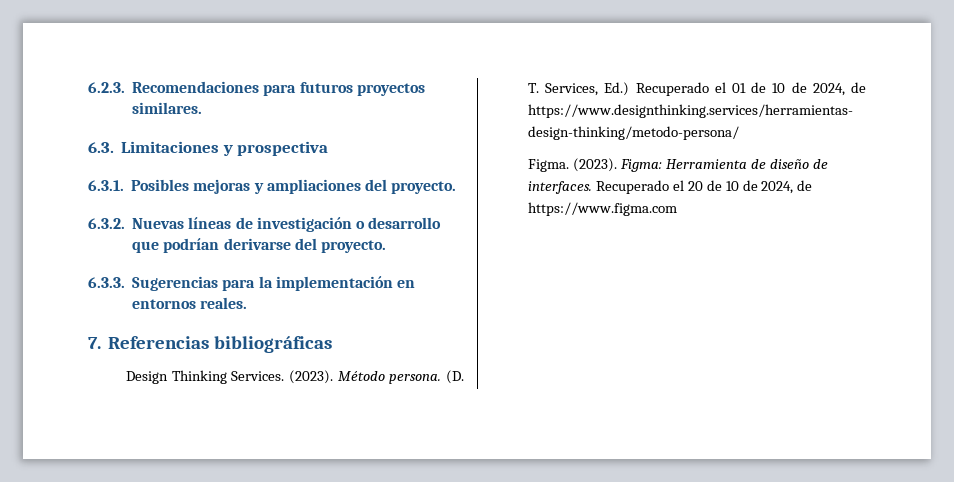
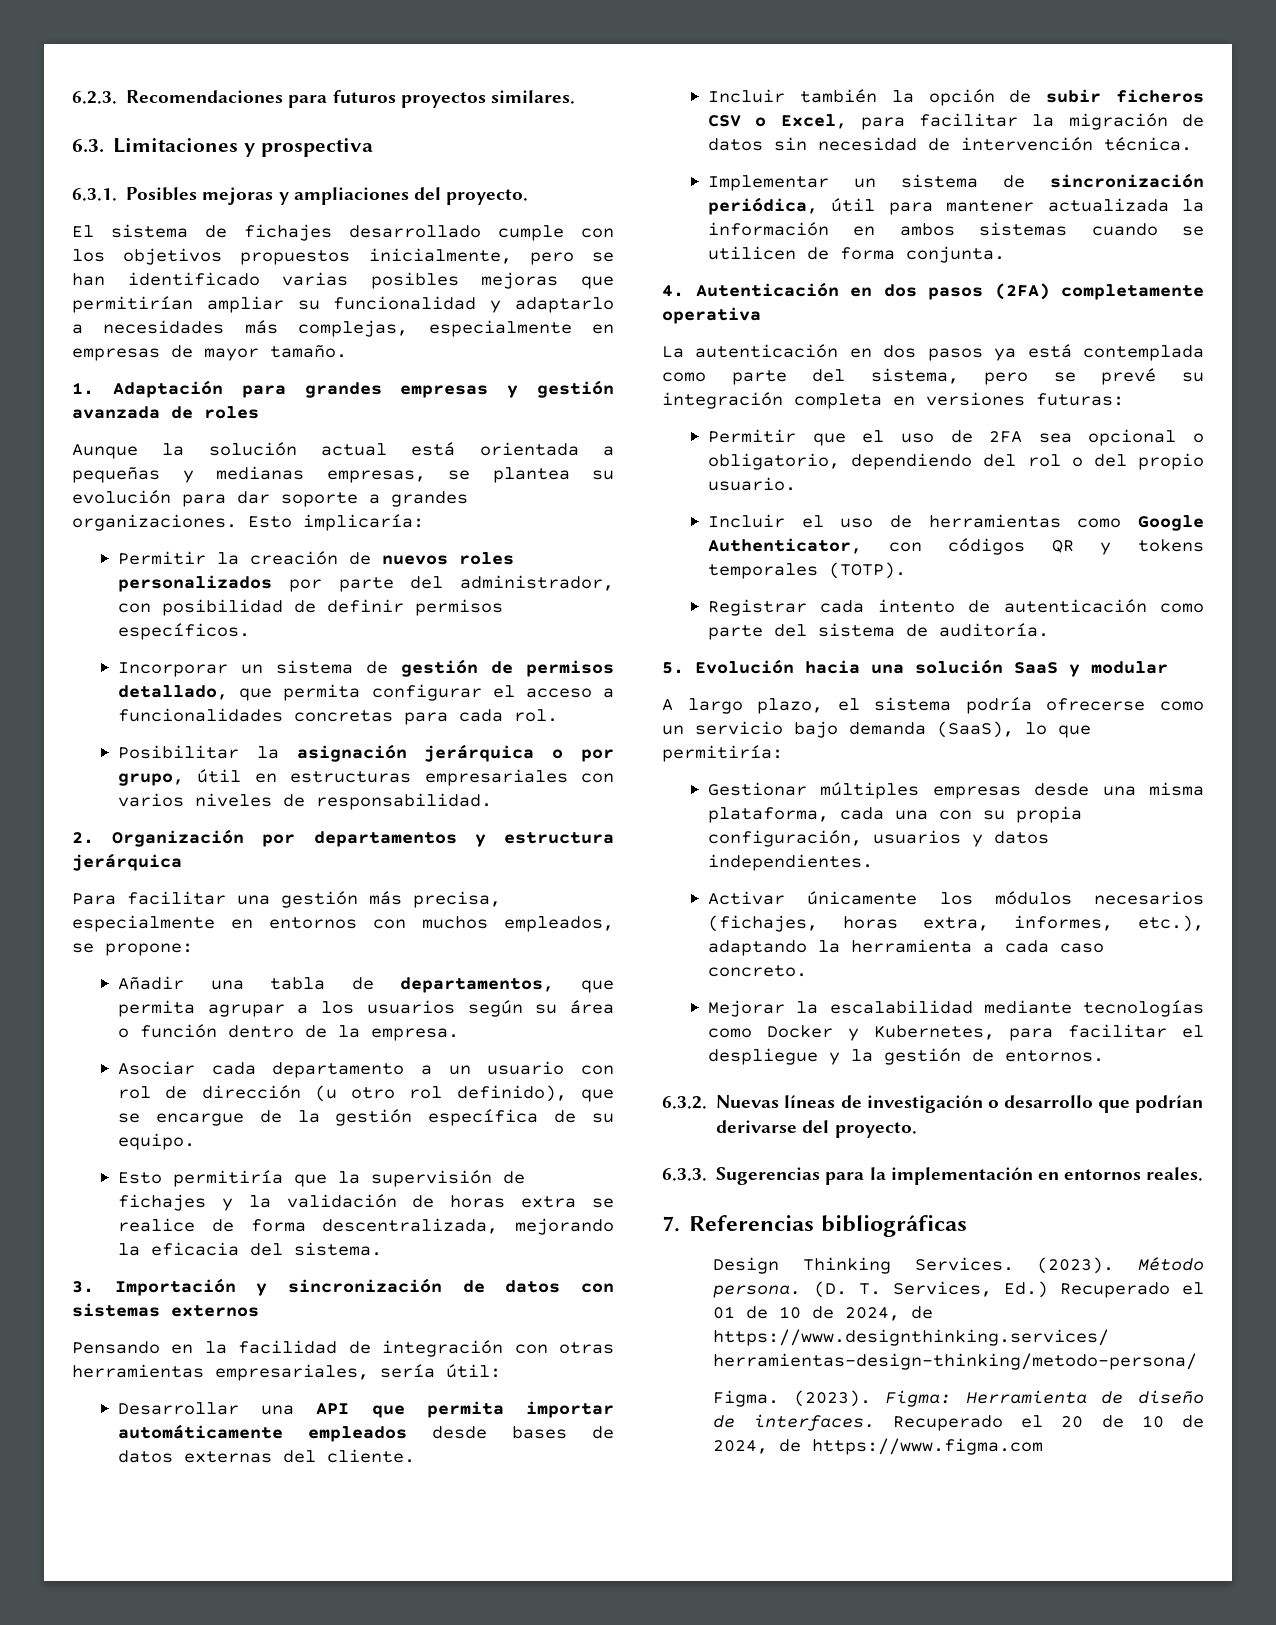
+ El sistema de fichajes desarrollado cumple con los objetivos propuestos inicialmente, pero se han identificado varias posibles mejoras que permitirían ampliar su funcionalidad y adaptarlo a necesidades más complejas, especialmente en empresas de mayor tamaño.
+ 1. Adaptación para grandes empresas y gestión avanzada de roles
+ Aunque la solución actual está orientada a pequeñas y medianas empresas, se plantea su evolución para dar soporte a grandes organizaciones. Esto implicaría:
+ Permitir la creación de nuevos roles personalizados por parte del administrador, con posibilidad de definir permisos específicos.
+ Incorporar un sistema de gestión de permisos detallado, que permita configurar el acceso a funcionalidades concretas para cada rol.
+ Posibilitar la asignación jerárquica o por grupo, útil en estructuras empresariales con varios niveles de responsabilidad.
+ 2. Organización por departamentos y estructura jerárquica
+ Para facilitar una gestión más precisa, especialmente en entornos con muchos empleados, se propone:
+ Añadir una tabla de departamentos, que permita agrupar a los usuarios según su área o función dentro de la empresa.
+ Asociar cada departamento a un usuario con rol de dirección (u otro rol definido), que se encargue de la gestión específica de su equipo.
+ Esto permitiría que la supervisión de fichajes y la validación de horas extra se realice de forma descentralizada, mejorando la eficacia del sistema.
+ 3. Importación y sincronización de datos con sistemas externos
+ Pensando en la facilidad de integración con otras herramientas empresariales, sería útil:
+ Desarrollar una API que permita importar automáticamente empleados desde bases de datos externas del cliente.
+ Incluir también la opción de subir ficheros CSV o Excel, para facilitar la migración de datos sin necesidad de intervención técnica.
+ Implementar un sistema de sincronización periódica, útil para mantener actualizada la información en ambos sistemas cuando se utilicen de forma conjunta.
+ 4. Autenticación en dos pasos (2FA) completamente operativa
+ La autenticación en dos pasos ya está contemplada como parte del sistema, pero se prevé su integración completa en versiones futuras:
+ Permitir que el uso de 2FA sea opcional o obligatorio, dependiendo del rol o del propio usuario.
+ Incluir el uso de herramientas como Google Authenticator, con códigos QR y tokens temporales (TOTP).
+ Registrar cada intento de autenticación como parte del sistema de auditoría.
+ 5. Evolución hacia una solución SaaS y modular
+ A largo plazo, el sistema podría ofrecerse como un servicio bajo demanda (SaaS), lo que permitiría:
+ Gestionar múltiples empresas desde una misma plataforma, cada una con su propia configuración, usuarios y datos independientes.
+ Activar únicamente los módulos necesarios (fichajes, horas extra, informes, etc.), adaptando la herramienta a cada caso concreto.
+ Mejorar la escalabilidad mediante tecnologías como Docker y Kubernetes, para facilitar el despliegue y la gestión de entornos.

